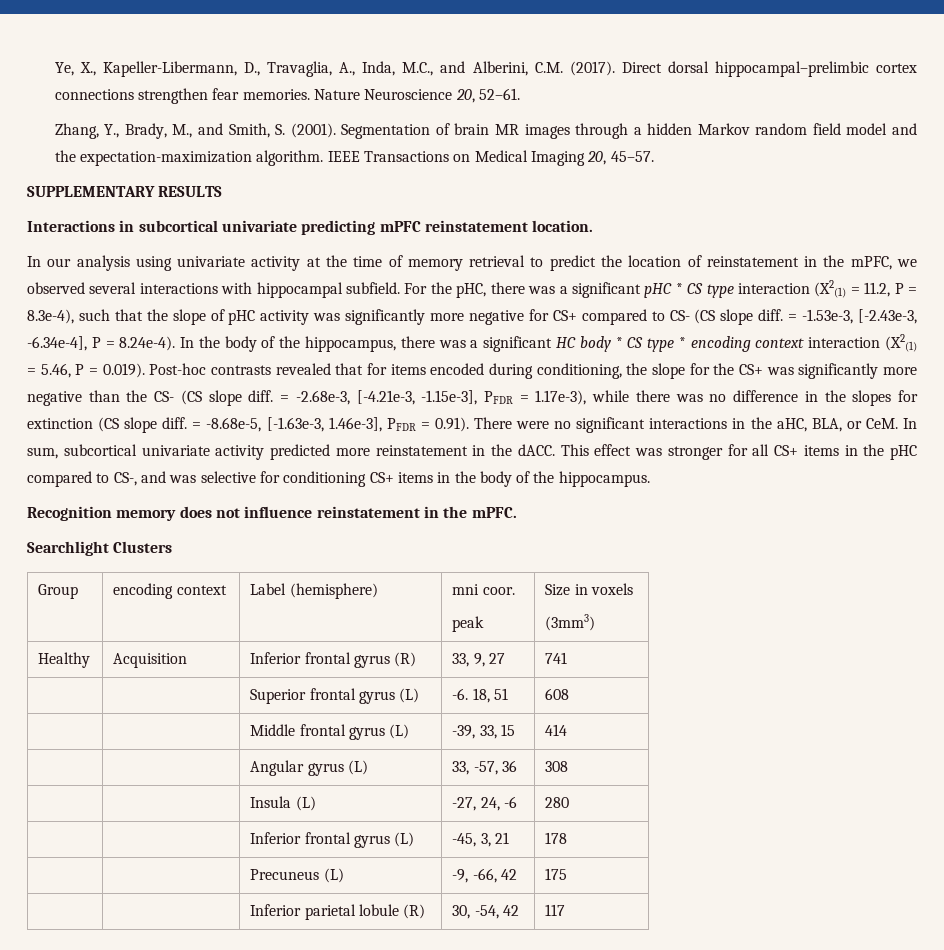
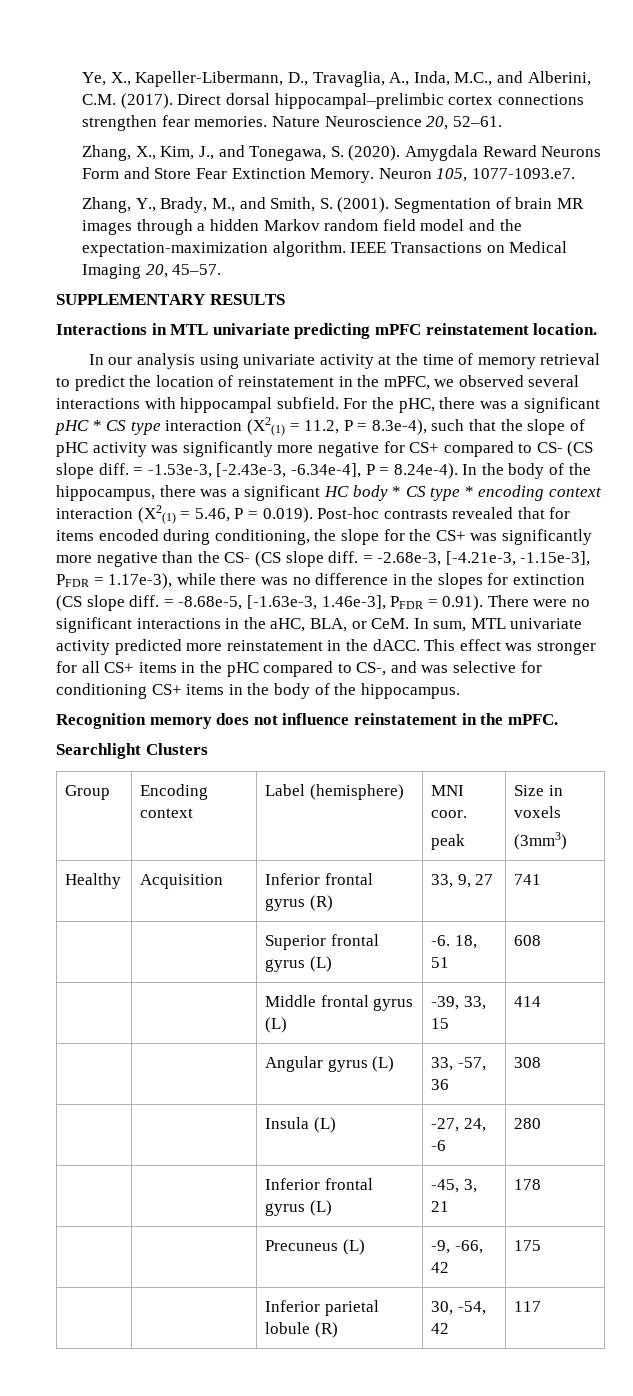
+ Zhang, X., Kim, J., and Tonegawa, S. (2020). Amygdala Reward Neurons Form and Store Fear Extinction Memory. Neuron 105, 1077-1093.e7.
- Interactions in subcortical univariate predicting mPFC reinstatement location.
+ Interactions in MTL univariate predicting mPFC reinstatement location.
- = -8.68e-5, [-1.63e-3, 1.46e-3], PFDR = 0.91). There were no significant interactions in the aHC, BLA, or CeM. In sum, subcortical univariate activity predicted more reinstatement in the dACC.
+ = -8.68e-5, [-1.63e-3, 1.46e-3], PFDR = 0.91). There were no significant interactions in the aHC, BLA, or CeM. In sum, MTL univariate activity predicted more reinstatement in the dACC.
- Group | encoding context | Label (hemisphere) | mni coor.
+ Group | Encoding context | Label (hemisphere) | MNI coor.

